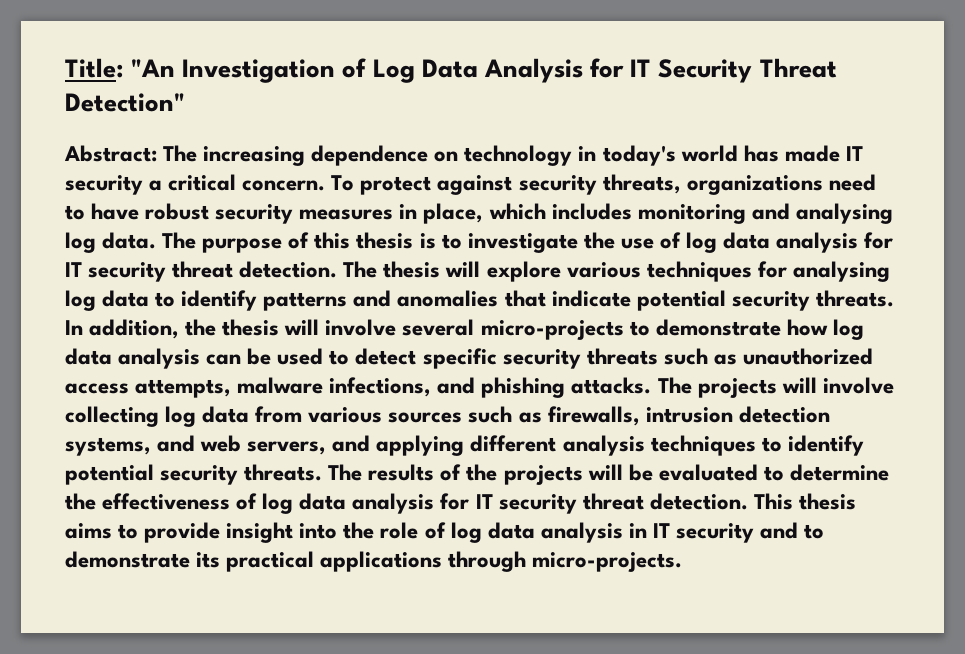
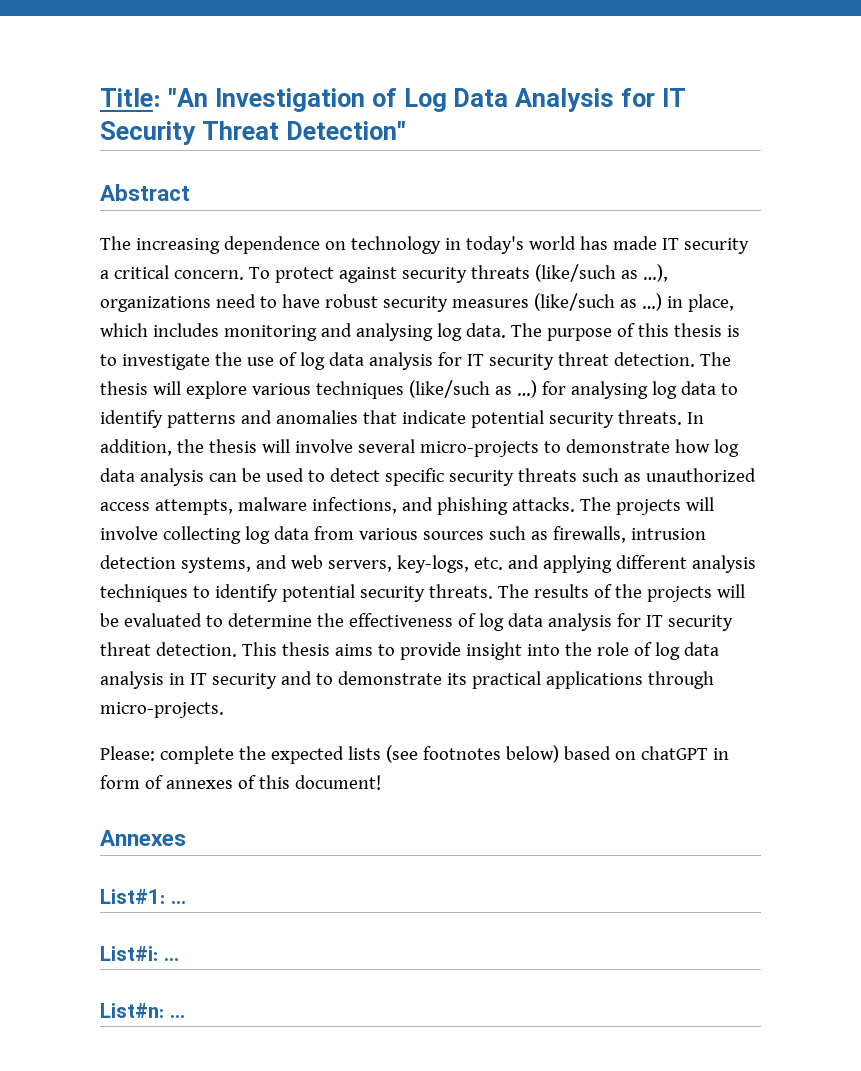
- Abstract: The increasing dependence on technology in today's world has made IT security a critical concern.
+ Abstract
+ The increasing dependence on technology in today's world has made IT security a critical concern.
- To protect against security threats, organizations need to have robust security measures in place, which includes monitoring and analysing log data.
+ To protect against security threats (like/such as …), organizations need to have robust security measures (like/such as …) in place, which includes monitoring and analysing log data.
- The thesis will explore various techniques for analysing log data to identify patterns and anomalies that indicate potential security threats.
+ The thesis will explore various techniques (like/such as …) for analysing log data to identify patterns and anomalies that indicate potential security threats.
- The projects will involve collecting log data from various sources such as firewalls, intrusion detection systems, and web servers, and applying different analysis techniques to identify potential security threats.
+ The projects will involve collecting log data from various sources such as firewalls, intrusion detection systems, and web servers, key-logs, etc. and applying different analysis techniques to identify potential security threats.
+ Please: complete the expected lists (see footnotes below) based on chatGPT in form of annexes of this document!
+ Annexes
+ List#1: …
+ List#i: …
+ List#n: …

